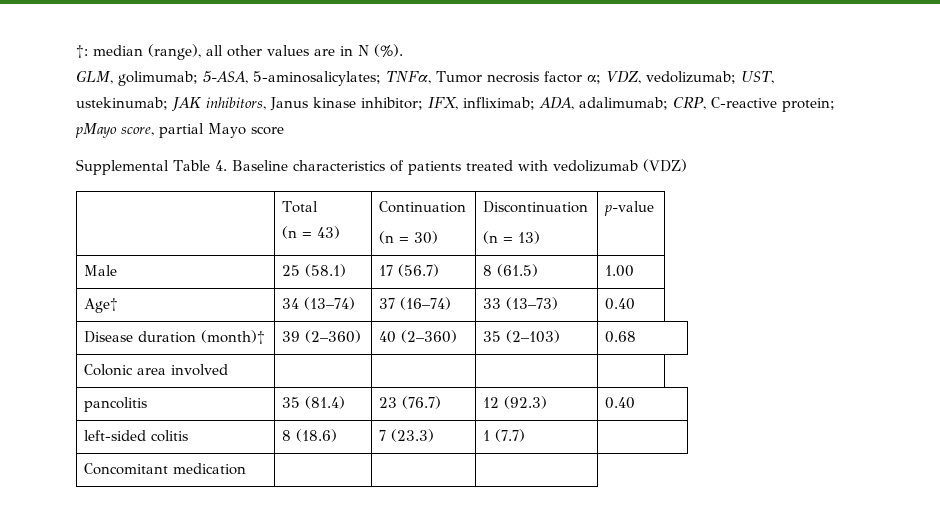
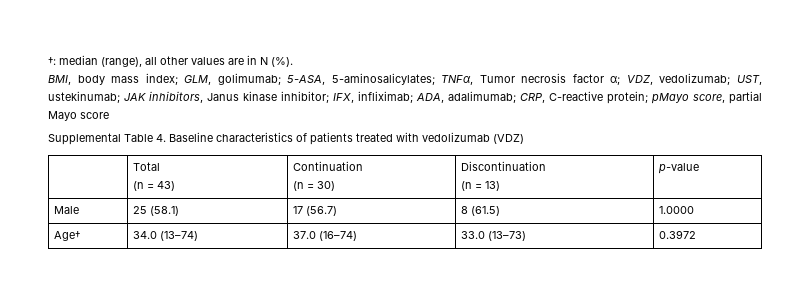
- GLM, golimumab; 5-ASA, 5-aminosalicylates; TNFα, Tumor necrosis factor α; VDZ, vedolizumab; UST, ustekinumab; JAK inhibitors, Janus kinase inhibitor; IFX, infliximab; ADA, adalimumab; CRP, C-reactive protein; pMayo score, partial Mayo score
+ BMI, body mass index; GLM, golimumab; 5-ASA, 5-aminosalicylates; TNFα, Tumor necrosis factor α; VDZ, vedolizumab; UST, ustekinumab; JAK inhibitors, Janus kinase inhibitor; IFX, infliximab; ADA, adalimumab; CRP, C-reactive protein; pMayo score, partial Mayo score
- Male | 25 (58.1) | 17 (56.7) | 8 (61.5) | 1.00
+ Male | 25 (58.1) | 17 (56.7) | 8 (61.5) | 1.0000
- Age† | 34 (13–74) | 37 (16–74) | 33 (13–73) | 0.40
- Disease duration (month)† | 39 (2–360) | 40 (2–360) | 35 (2–103) | 0.68
- Colonic area involved | | | |
- pancolitis | 35 (81.4) | 23 (76.7) | 12 (92.3) | 0.40
- left-sided colitis | 8 (18.6) | 7 (23.3) | 1 (7.7) |
- Concomitant medication | | |
+ Age† | 34.0 (13–74) | 37.0 (16–74) | 33.0 (13–73) | 0.3972

